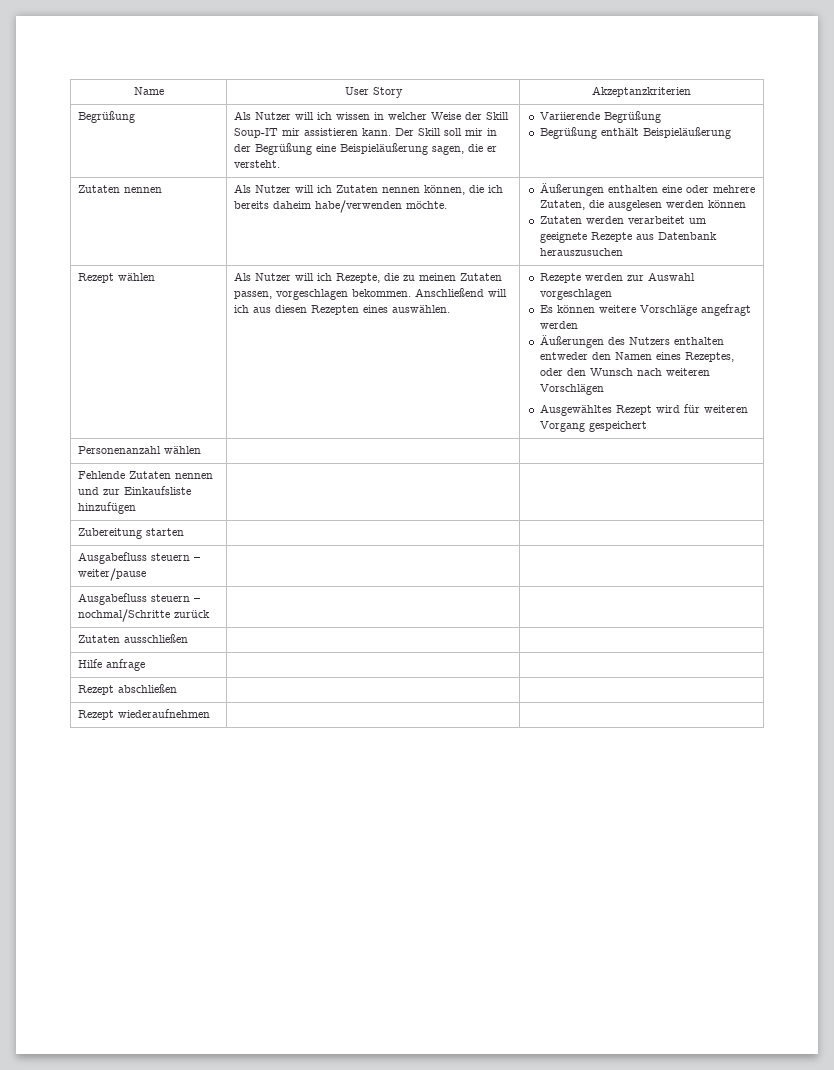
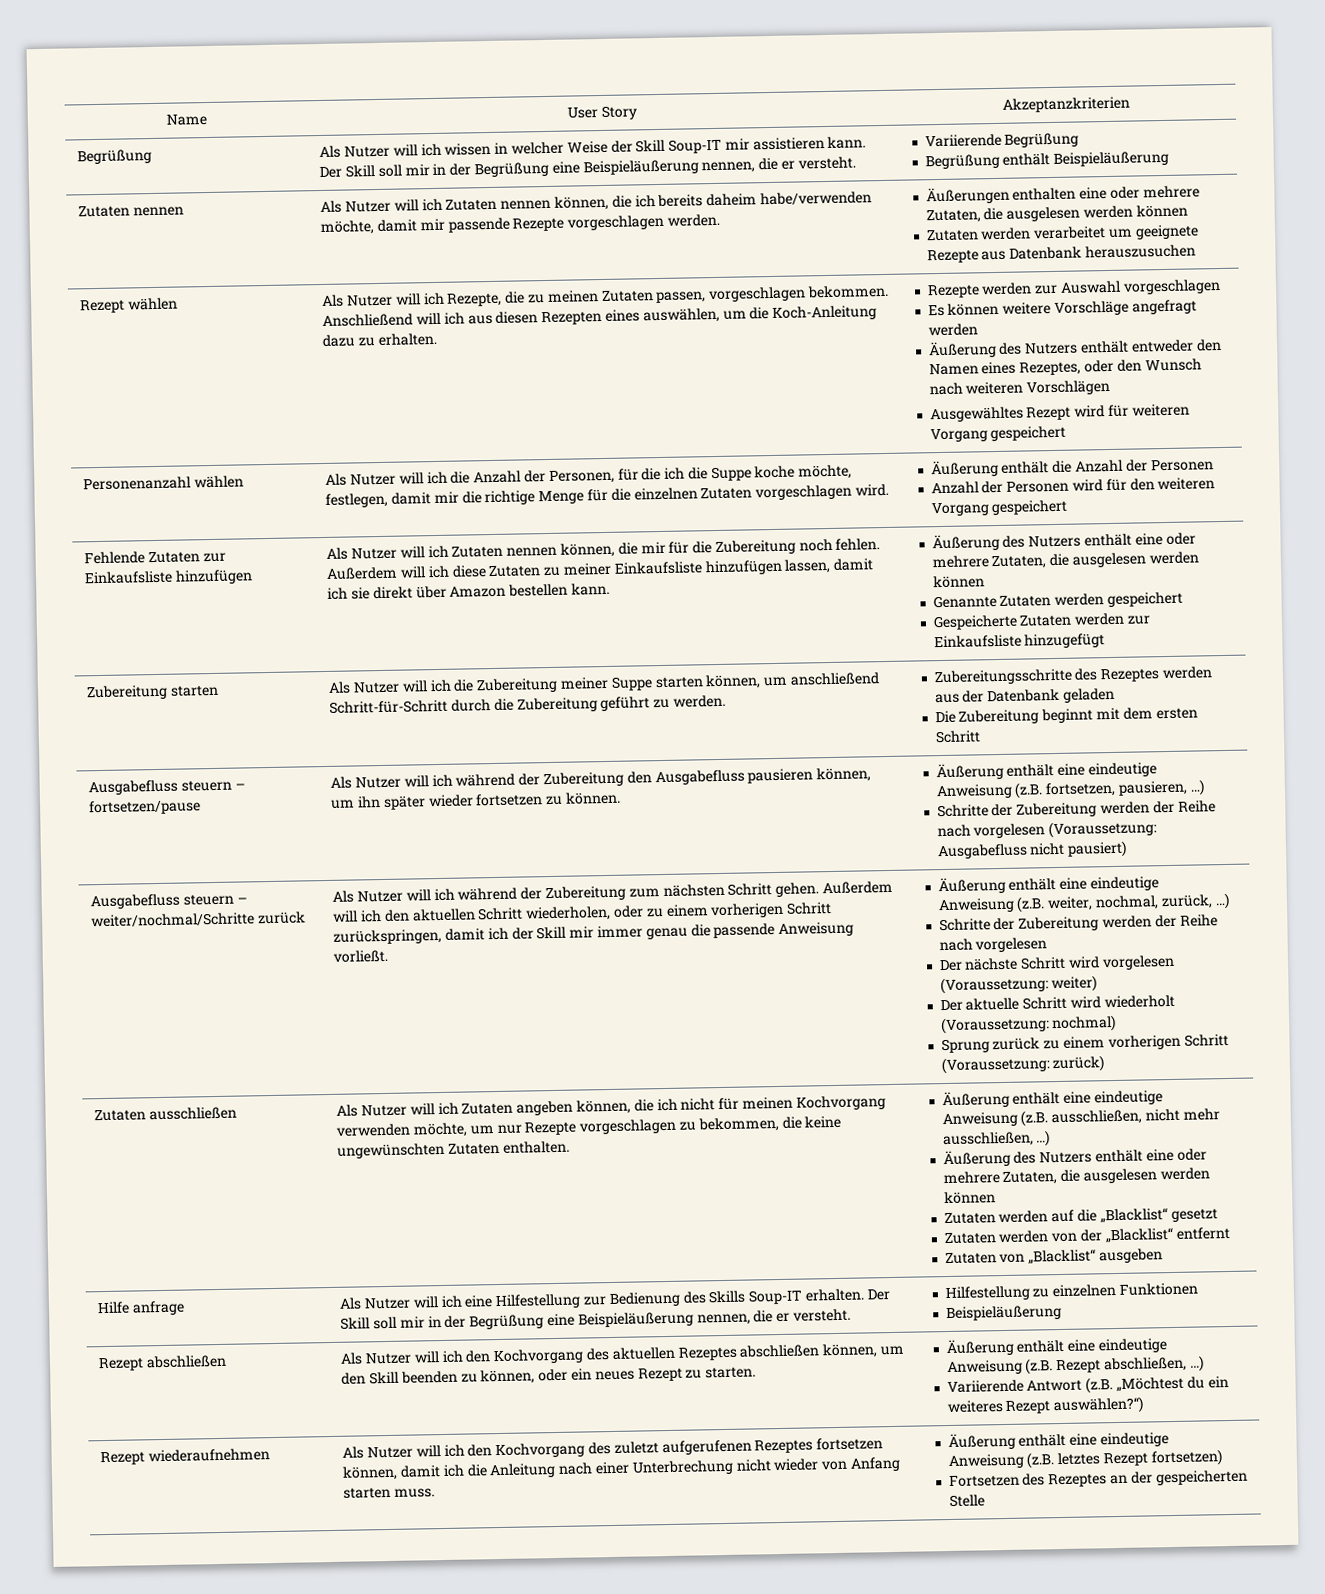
- Begrüßung | Als Nutzer will ich wissen in welcher Weise der Skill Soup-IT mir assistieren kann. Der Skill soll mir in der Begrüßung eine Beispieläußerung sagen, die er versteht. | Variierende Begrüßung
+ Begrüßung | Als Nutzer will ich wissen in welcher Weise der Skill Soup-IT mir assistieren kann. Der Skill soll mir in der Begrüßung eine Beispieläußerung nennen, die er versteht. | Variierende Begrüßung
- Zutaten nennen | Als Nutzer will ich Zutaten nennen können, die ich bereits daheim habe/verwenden möchte. | Äußerungen enthalten eine oder mehrere Zutaten, die ausgelesen werden können
+ Zutaten nennen | Als Nutzer will ich Zutaten nennen können, die ich bereits daheim habe/verwenden möchte, damit mir passende Rezepte vorgeschlagen werden. | Äußerungen enthalten eine oder mehrere Zutaten, die ausgelesen werden können
- Anschließend will ich aus diesen Rezepten eines auswählen.
+ Anschließend will ich aus diesen Rezepten eines auswählen, um die Koch-Anleitung dazu zu erhalten.
- Äußerungen des Nutzers enthalten entweder den Namen eines Rezeptes, oder den Wunsch nach weiteren Vorschlägen
+ Äußerung des Nutzers enthält entweder den Namen eines Rezeptes, oder den Wunsch nach weiteren Vorschlägen
+ Als Nutzer will ich die Anzahl der Personen, für die ich die Suppe koche möchte, festlegen, damit mir die richtige Menge für die einzelnen Zutaten vorgeschlagen wird. | Äußerung enthält die Anzahl der Personen
+ Anzahl der Personen wird für den weiteren Vorgang gespeichert
- Fehlende Zutaten nennen und zur Einkaufsliste hinzufügen
+ Fehlende Zutaten zur Einkaufsliste hinzufügen
- Zubereitung starten | |
- Ausgabefluss steuern – weiter/pause | |
- Ausgabefluss steuern – nochmal/Schritte zurück | |
- Zutaten ausschließen | |
- Hilfe anfrage | |
- Rezept abschließen | |
- Rezept wiederaufnehmen | |
+ Als Nutzer will ich Zutaten nennen können, die mir für die Zubereitung noch fehlen. Außerdem will ich diese Zutaten zu meiner Einkaufsliste hinzufügen lassen, damit ich sie direkt über Amazon bestellen kann. | Äußerung des Nutzers enthält eine oder mehrere Zutaten, die ausgelesen werden können
+ Genannte Zutaten werden gespeichert
+ Gespeicherte Zutaten werden zur Einkaufsliste hinzugefügt
+ Zubereitung starten | Als Nutzer will ich die Zubereitung meiner Suppe starten können, um anschließend Schritt-für-Schritt durch die Zubereitung geführt zu werden. | Zubereitungsschritte des Rezeptes werden aus der Datenbank geladen
+ Die Zubereitung beginnt mit dem ersten Schritt
+ Ausgabefluss steuern – fortsetzen/pause | Als Nutzer will ich während der Zubereitung den Ausgabefluss pausieren können, um ihn später wieder fortsetzen zu können. | Äußerung enthält eine eindeutige Anweisung (z.B. fortsetzen, pausieren, …)
+ Schritte der Zubereitung werden der Reihe nach vorgelesen (Voraussetzung: Ausgabefluss nicht pausiert)
+ Ausgabefluss steuern – weiter/nochmal/Schritte zurück | Als Nutzer will ich während der Zubereitung zum nächsten Schritt gehen. Außerdem will ich den aktuellen Schritt wiederholen, oder zu einem vorherigen Schritt zurückspringen, damit ich der Skill mir immer genau die passende Anweisung vorließt. | Äußerung enthält eine eindeutige Anweisung (z.B. weiter, nochmal, zurück, …)
+ Schritte der Zubereitung werden der Reihe nach vorgelesen
+ Der nächste Schritt wird vorgelesen (Voraussetzung: weiter)
+ Der aktuelle Schritt wird wiederholt (Voraussetzung: nochmal)
+ Sprung zurück zu einem vorherigen Schritt (Voraussetzung: zurück)
+ Zutaten ausschließen | Als Nutzer will ich Zutaten angeben können, die ich nicht für meinen Kochvorgang verwenden möchte, um nur Rezepte vorgeschlagen zu bekommen, die keine ungewünschten Zutaten enthalten. | Äußerung enthält eine eindeutige Anweisung (z.B. ausschließen, nicht mehr ausschließen, …)
+ Äußerung des Nutzers enthält eine oder mehrere Zutaten, die ausgelesen werden können
+ Zutaten werden auf die „Blacklist“ gesetzt
+ Zutaten werden von der „Blacklist“ entfernt
+ Zutaten von „Blacklist“ ausgeben
+ Hilfe anfrage | Als Nutzer will ich eine Hilfestellung zur Bedienung des Skills Soup-IT erhalten. Der Skill soll mir in der Begrüßung eine Beispieläußerung nennen, die er versteht. | Hilfestellung zu einzelnen Funktionen
+ Beispieläußerung
+ Rezept abschließen | Als Nutzer will ich den Kochvorgang des aktuellen Rezeptes abschließen können, um den Skill beenden zu können, oder ein neues Rezept zu starten. | Äußerung enthält eine eindeutige Anweisung (z.B. Rezept abschließen, …)
+ Variierende Antwort (z.B. „Möchtest du ein weiteres Rezept auswählen?“)
+ Rezept wiederaufnehmen | Als Nutzer will ich den Kochvorgang des zuletzt aufgerufenen Rezeptes fortsetzen können, damit ich die Anleitung nach einer Unterbrechung nicht wieder von Anfang starten muss. | Äußerung enthält eine eindeutige Anweisung (z.B. letztes Rezept fortsetzen)
+ Fortsetzen des Rezeptes an der gespeicherten Stelle

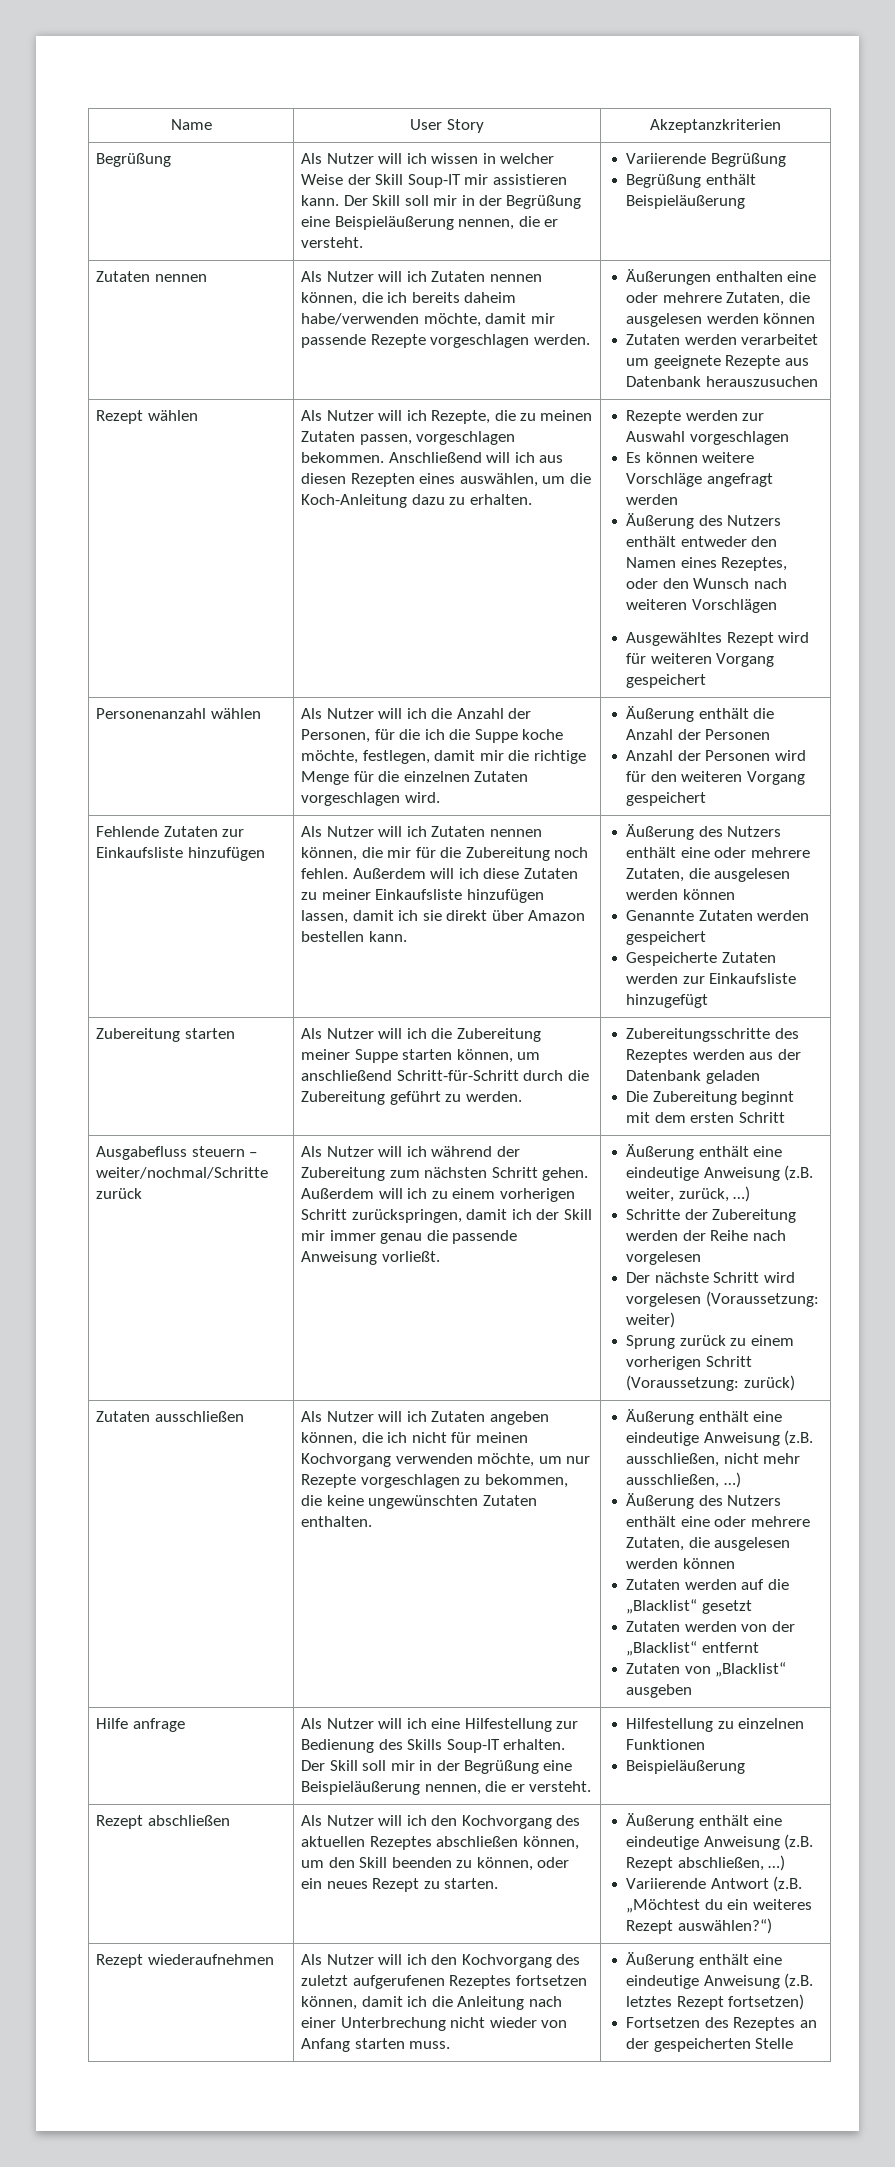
- Ausgabefluss steuern – fortsetzen/pause | Als Nutzer will ich während der Zubereitung den Ausgabefluss pausieren können, um ihn später wieder fortsetzen zu können. | Äußerung enthält eine eindeutige Anweisung (z.B. fortsetzen, pausieren, …)
- Schritte der Zubereitung werden der Reihe nach vorgelesen (Voraussetzung: Ausgabefluss nicht pausiert)
- Außerdem will ich den aktuellen Schritt wiederholen, oder zu einem vorherigen Schritt zurückspringen, damit ich der Skill mir immer genau die passende Anweisung vorließt.
+ Außerdem will ich zu einem vorherigen Schritt zurückspringen, damit ich der Skill mir immer genau die passende Anweisung vorließt.
- Äußerung enthält eine eindeutige Anweisung (z.B. weiter, nochmal, zurück, …)
+ Äußerung enthält eine eindeutige Anweisung (z.B. weiter, zurück, …)
- Der aktuelle Schritt wird wiederholt (Voraussetzung: nochmal)

